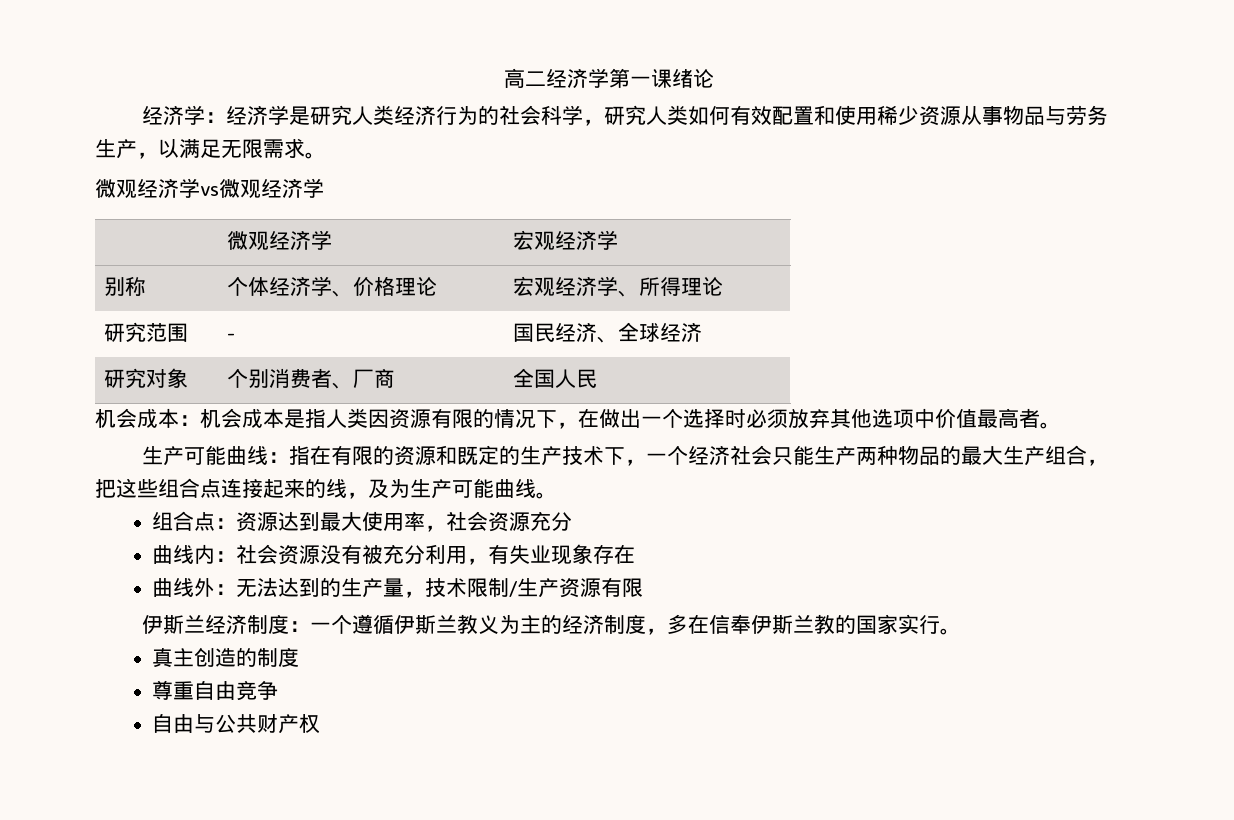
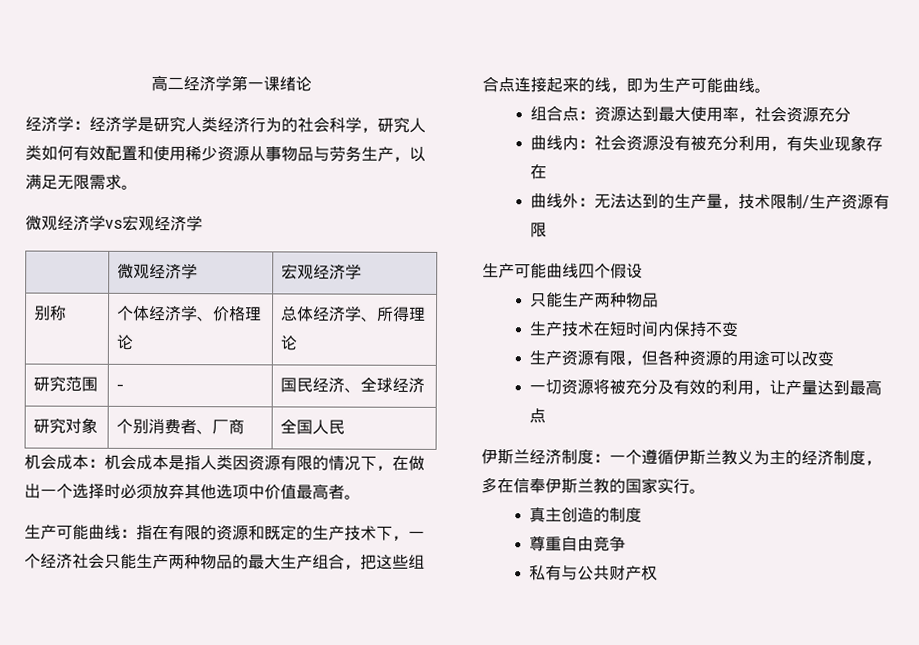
- 微观经济学vs微观经济学
+ 微观经济学vs宏观经济学
- 别称 | 个体经济学、价格理论 | 宏观经济学、所得理论
+ 别称 | 个体经济学、价格理论 | 总体经济学、所得理论
- 生产可能曲线：指在有限的资源和既定的生产技术下，一个经济社会只能生产两种物品的最大生产组合，把这些组合点连接起来的线，及为生产可能曲线。
+ 生产可能曲线：指在有限的资源和既定的生产技术下，一个经济社会只能生产两种物品的最大生产组合，把这些组合点连接起来的线，即为生产可能曲线。
+ 生产可能曲线四个假设
+ 只能生产两种物品
+ 生产技术在短时间内保持不变
+ 生产资源有限，但各种资源的用途可以改变
+ 一切资源将被充分及有效的利用，让产量达到最高点
- 自由与公共财产权
+ 私有与公共财产权

